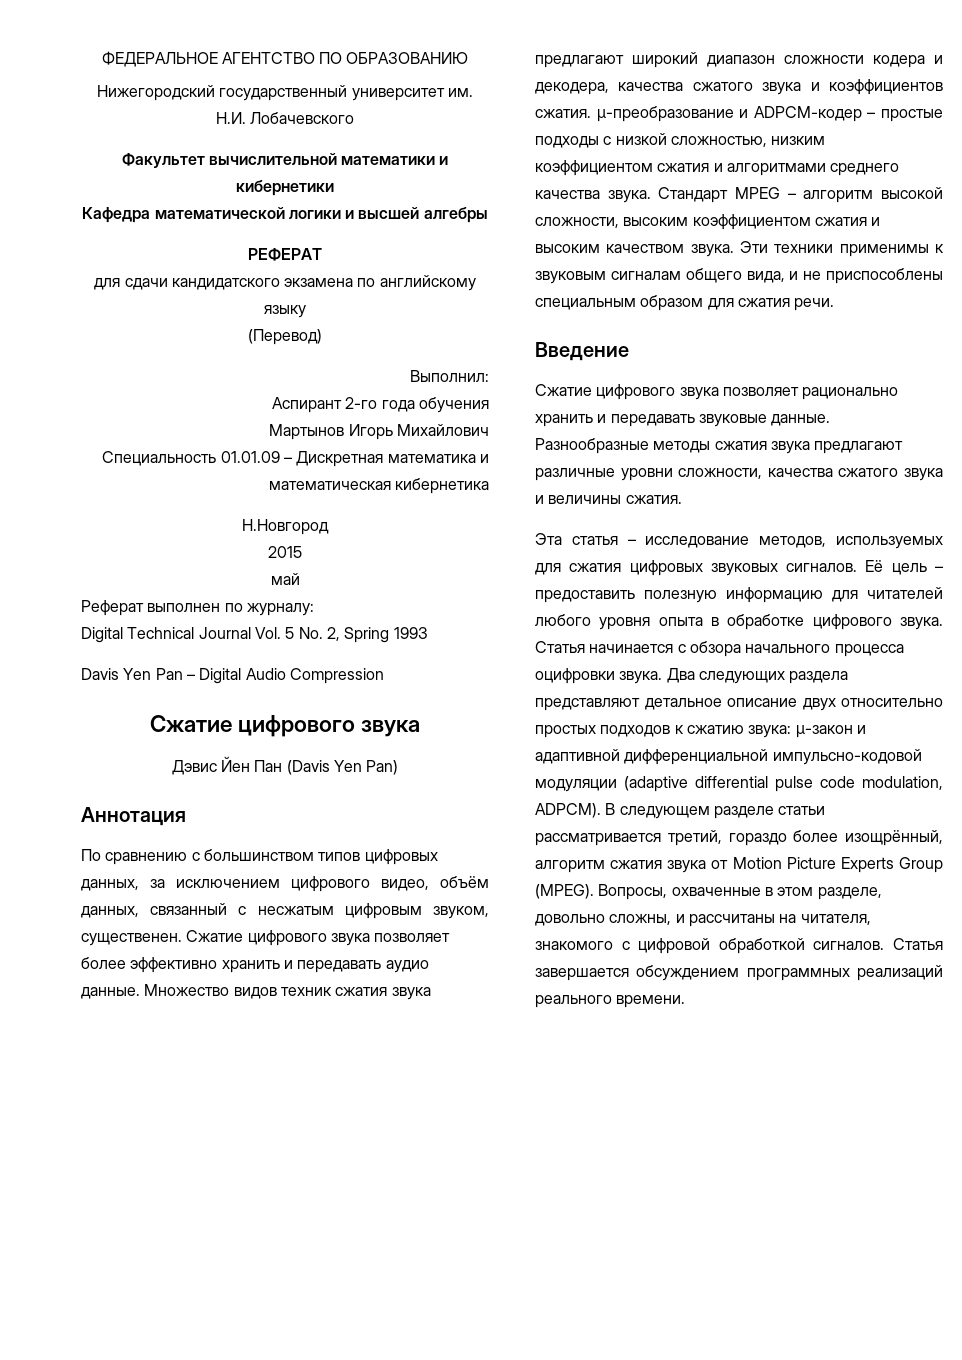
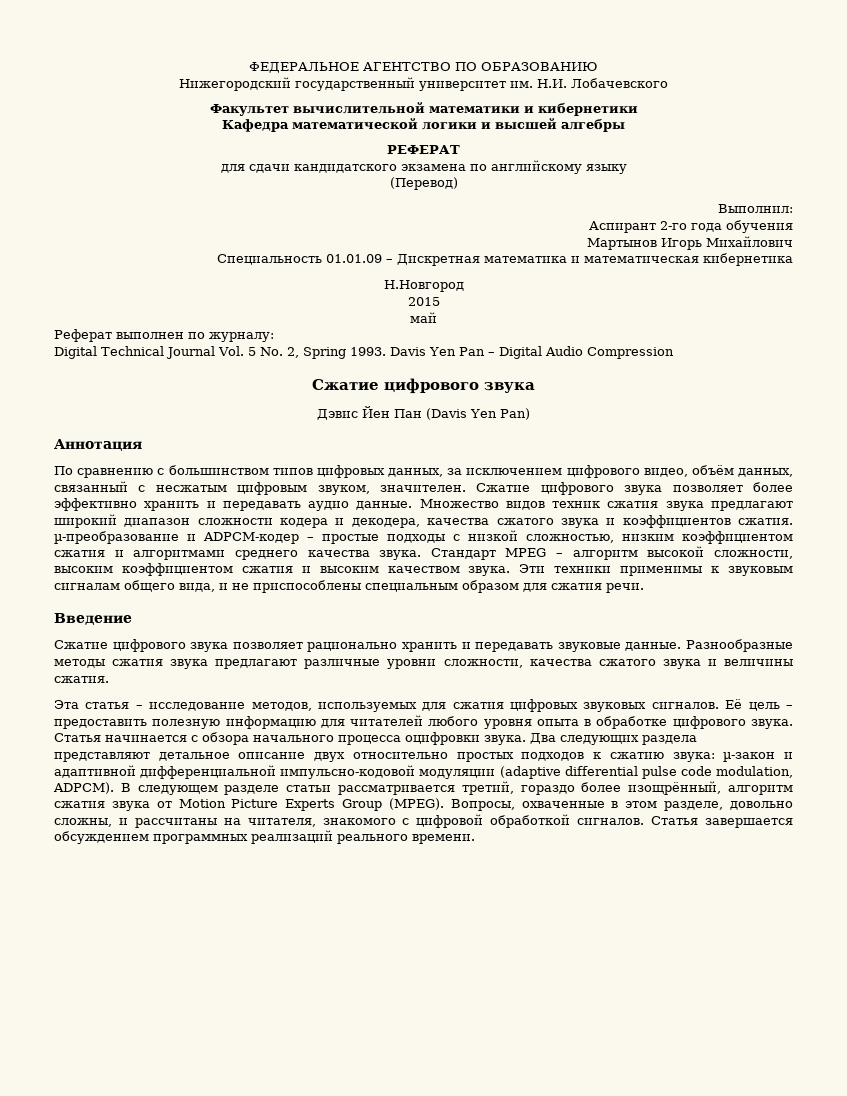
- Digital Technical Journal Vol. 5 No. 2, Spring 1993
- Davis Yen Pan – Digital Audio Compression
+ Digital Technical Journal Vol. 5 No. 2, Spring 1993. Davis Yen Pan – Digital Audio Compression
- По сравнению с большинством типов цифровых данных, за исключением цифрового видео, объём данных, связанный с несжатым цифровым звуком, существенен.
+ По сравнению с большинством типов цифровых данных, за исключением цифрового видео, объём данных, связанный с несжатым цифровым звуком, значителен.

